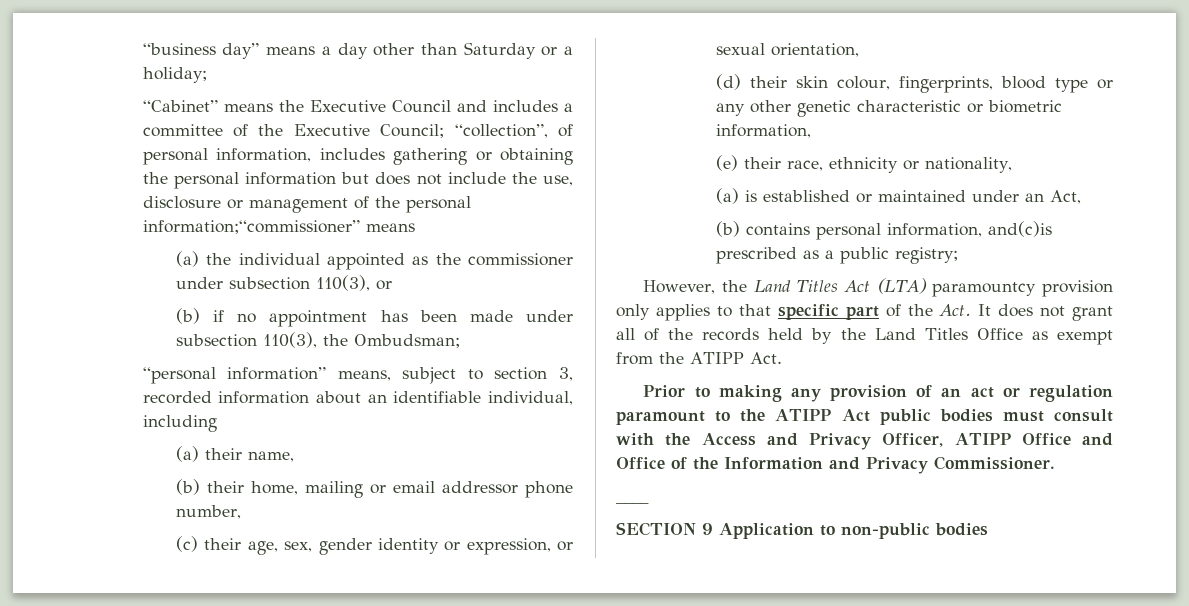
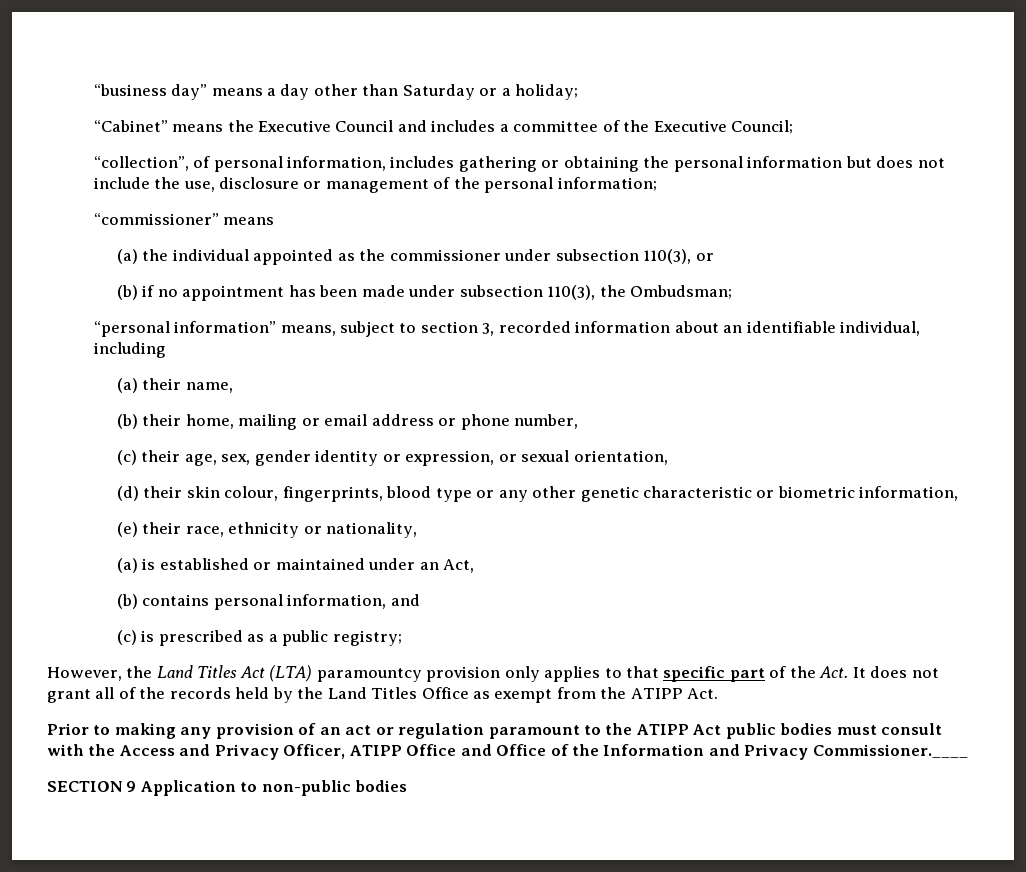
- “Cabinet” means the Executive Council and includes a committee of the Executive Council; “collection”, of personal information, includes gathering or obtaining the personal information but does not include the use, disclosure or management of the personal information;“commissioner” means
+ “Cabinet” means the Executive Council and includes a committee of the Executive Council;
+ “collection”, of personal information, includes gathering or obtaining the personal information but does not include the use, disclosure or management of the personal information;
+ “commissioner” means
- (b) their home, mailing or email addressor phone number,
+ (b) their home, mailing or email address or phone number,
- (b) contains personal information, and(c)is prescribed as a public registry;
+ (b) contains personal information, and
+ (c) is prescribed as a public registry;
- Prior to making any provision of an act or regulation paramount to the ATIPP Act public bodies must consult with the Access and Privacy Officer, ATIPP Office and Office of the Information and Privacy Commissioner.
- ____
+ Prior to making any provision of an act or regulation paramount to the ATIPP Act public bodies must consult with the Access and Privacy Officer, ATIPP Office and Office of the Information and Privacy Commissioner.____

